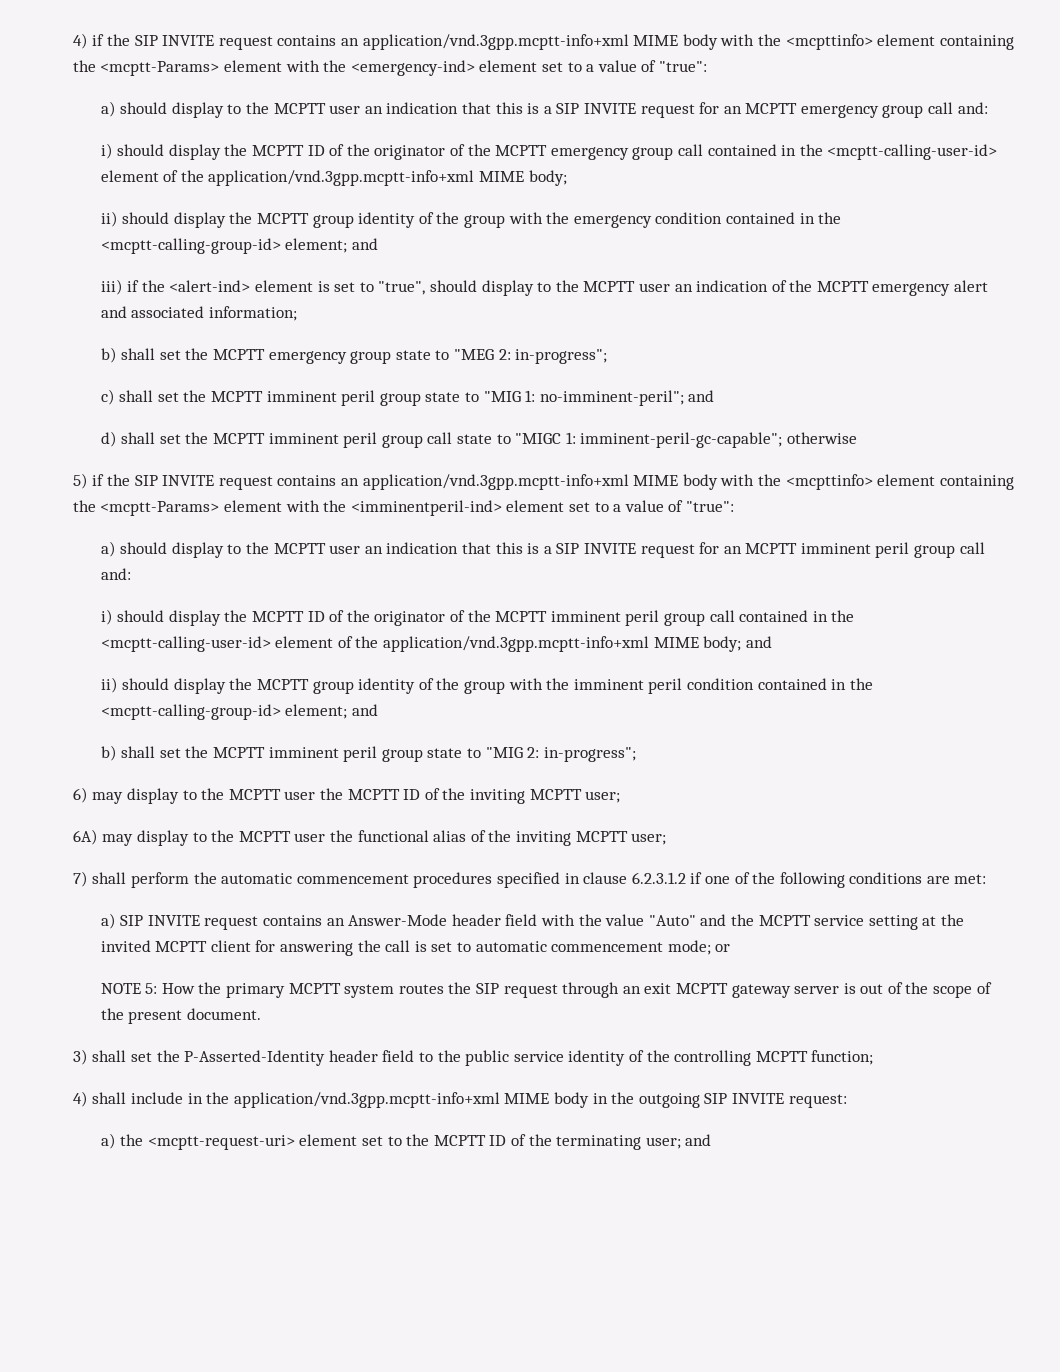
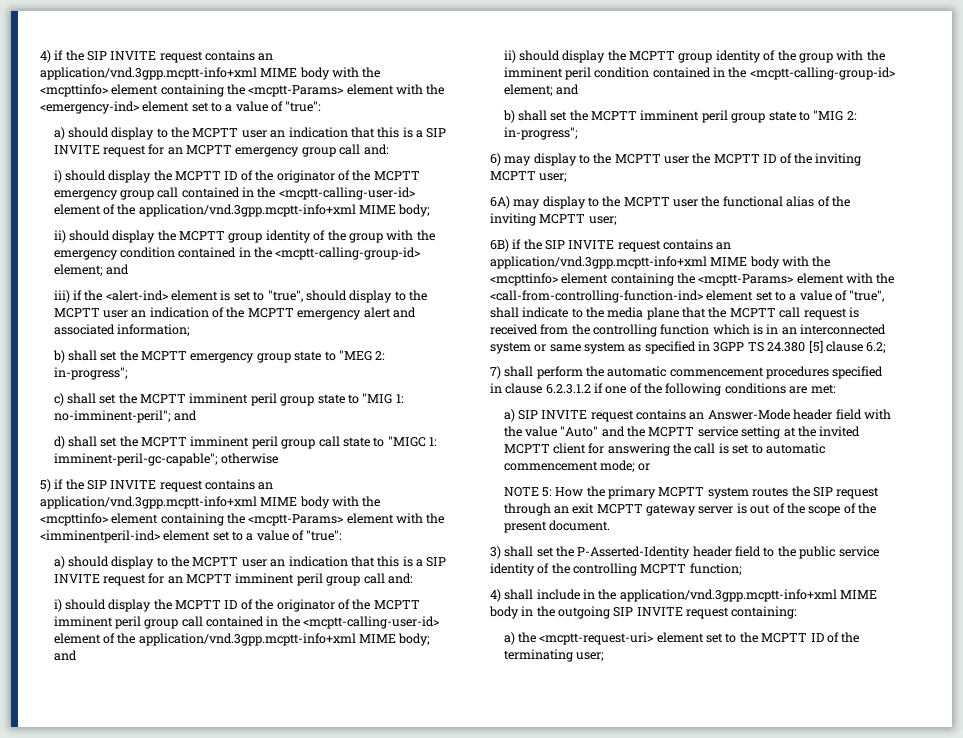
+ 6B) if the SIP INVITE request contains an application/vnd.3gpp.mcptt-info+xml MIME body with the <mcpttinfo> element containing the <mcptt-Params> element with the <call-from-controlling-function-ind> element set to a value of "true", shall indicate to the media plane that the MCPTT call request is received from the controlling function which is in an interconnected system or same system as specified in 3GPP TS 24.380 [5] clause 6.2;
- 4) shall include in the application/vnd.3gpp.mcptt-info+xml MIME body in the outgoing SIP INVITE request:
+ 4) shall include in the application/vnd.3gpp.mcptt-info+xml MIME body in the outgoing SIP INVITE request containing:
- a) the <mcptt-request-uri> element set to the MCPTT ID of the terminating user; and
+ a) the <mcptt-request-uri> element set to the MCPTT ID of the terminating user;

